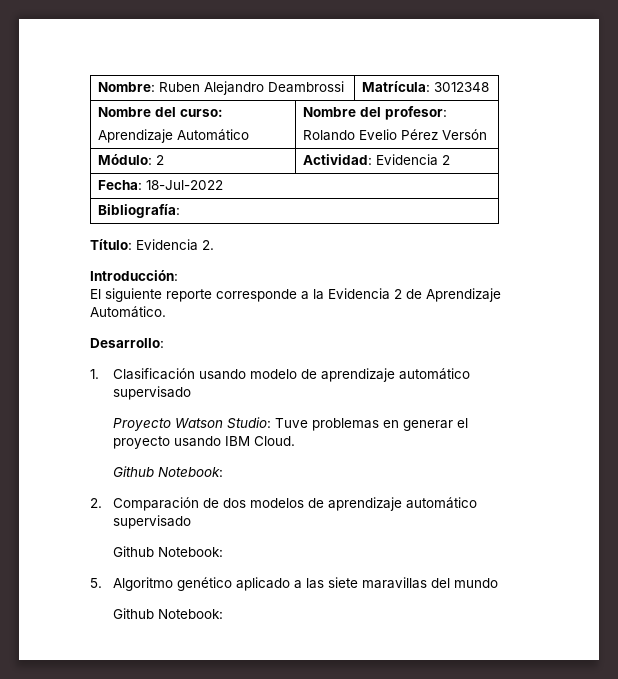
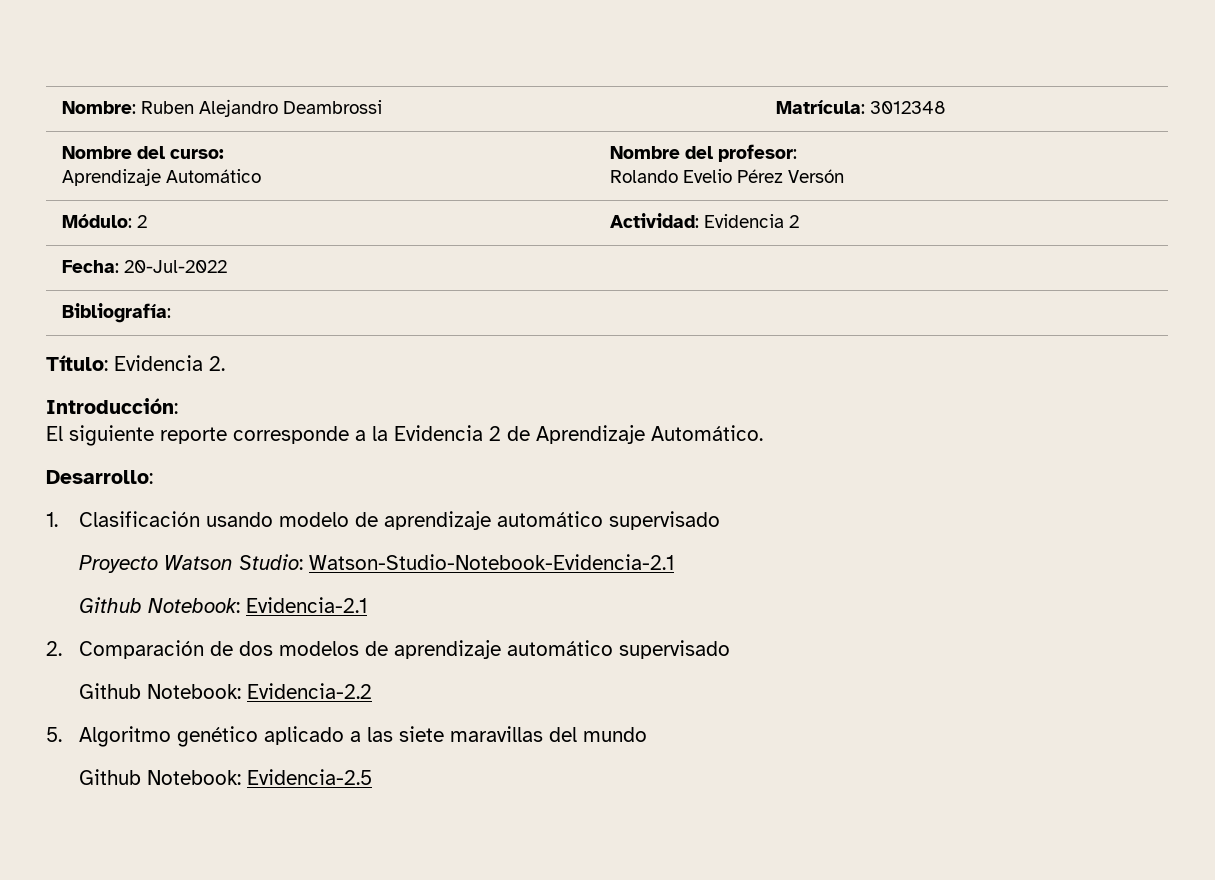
- Fecha: 18-Jul-2022
+ Fecha: 20-Jul-2022
- Proyecto Watson Studio: Tuve problemas en generar el proyecto usando IBM Cloud.
- Github Notebook:
+ Proyecto Watson Studio: Watson-Studio-Notebook-Evidencia-2.1
+ Github Notebook: Evidencia-2.1
  2. Comparación de dos modelos de aprendizaje automático supervisado
- Github Notebook:
+ Github Notebook: Evidencia-2.2
  5. Algoritmo genético aplicado a las siete maravillas del mundo
- Github Notebook:
+ Github Notebook: Evidencia-2.5

